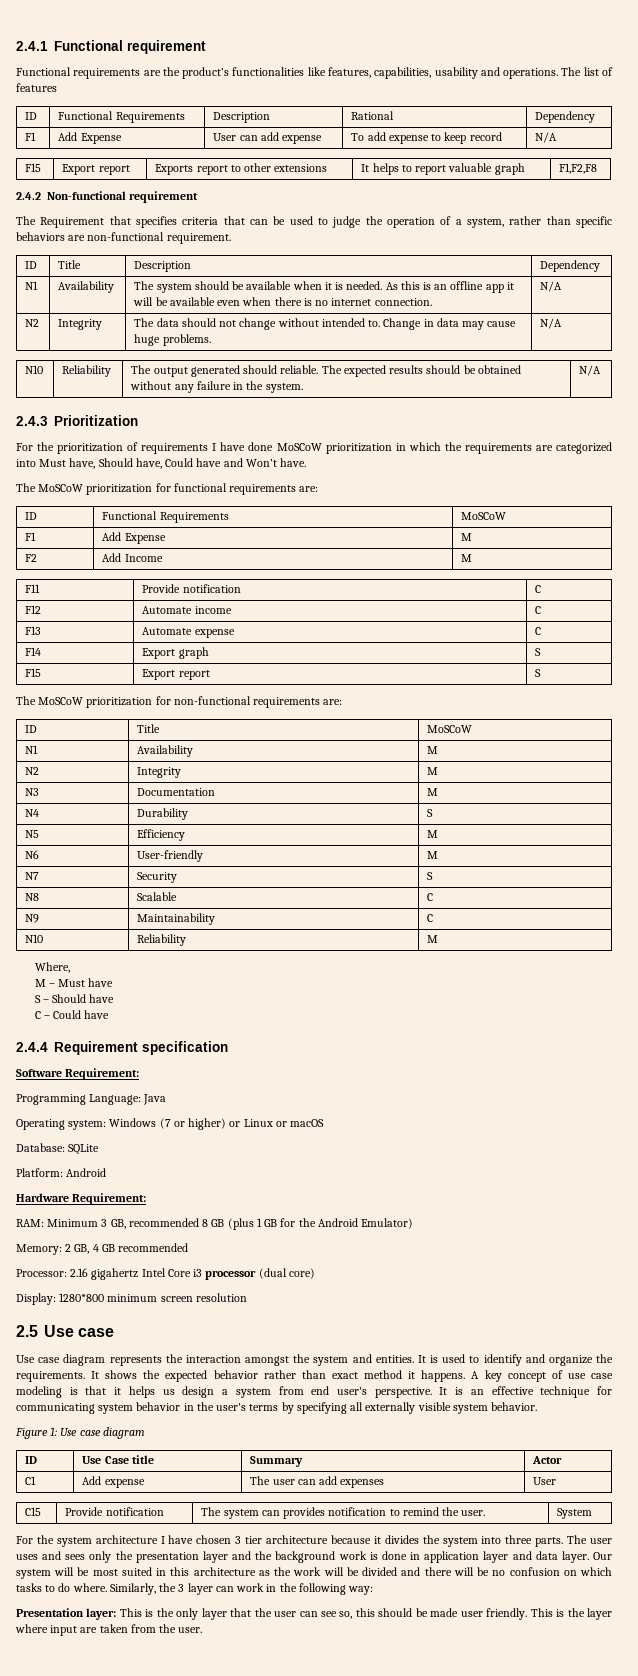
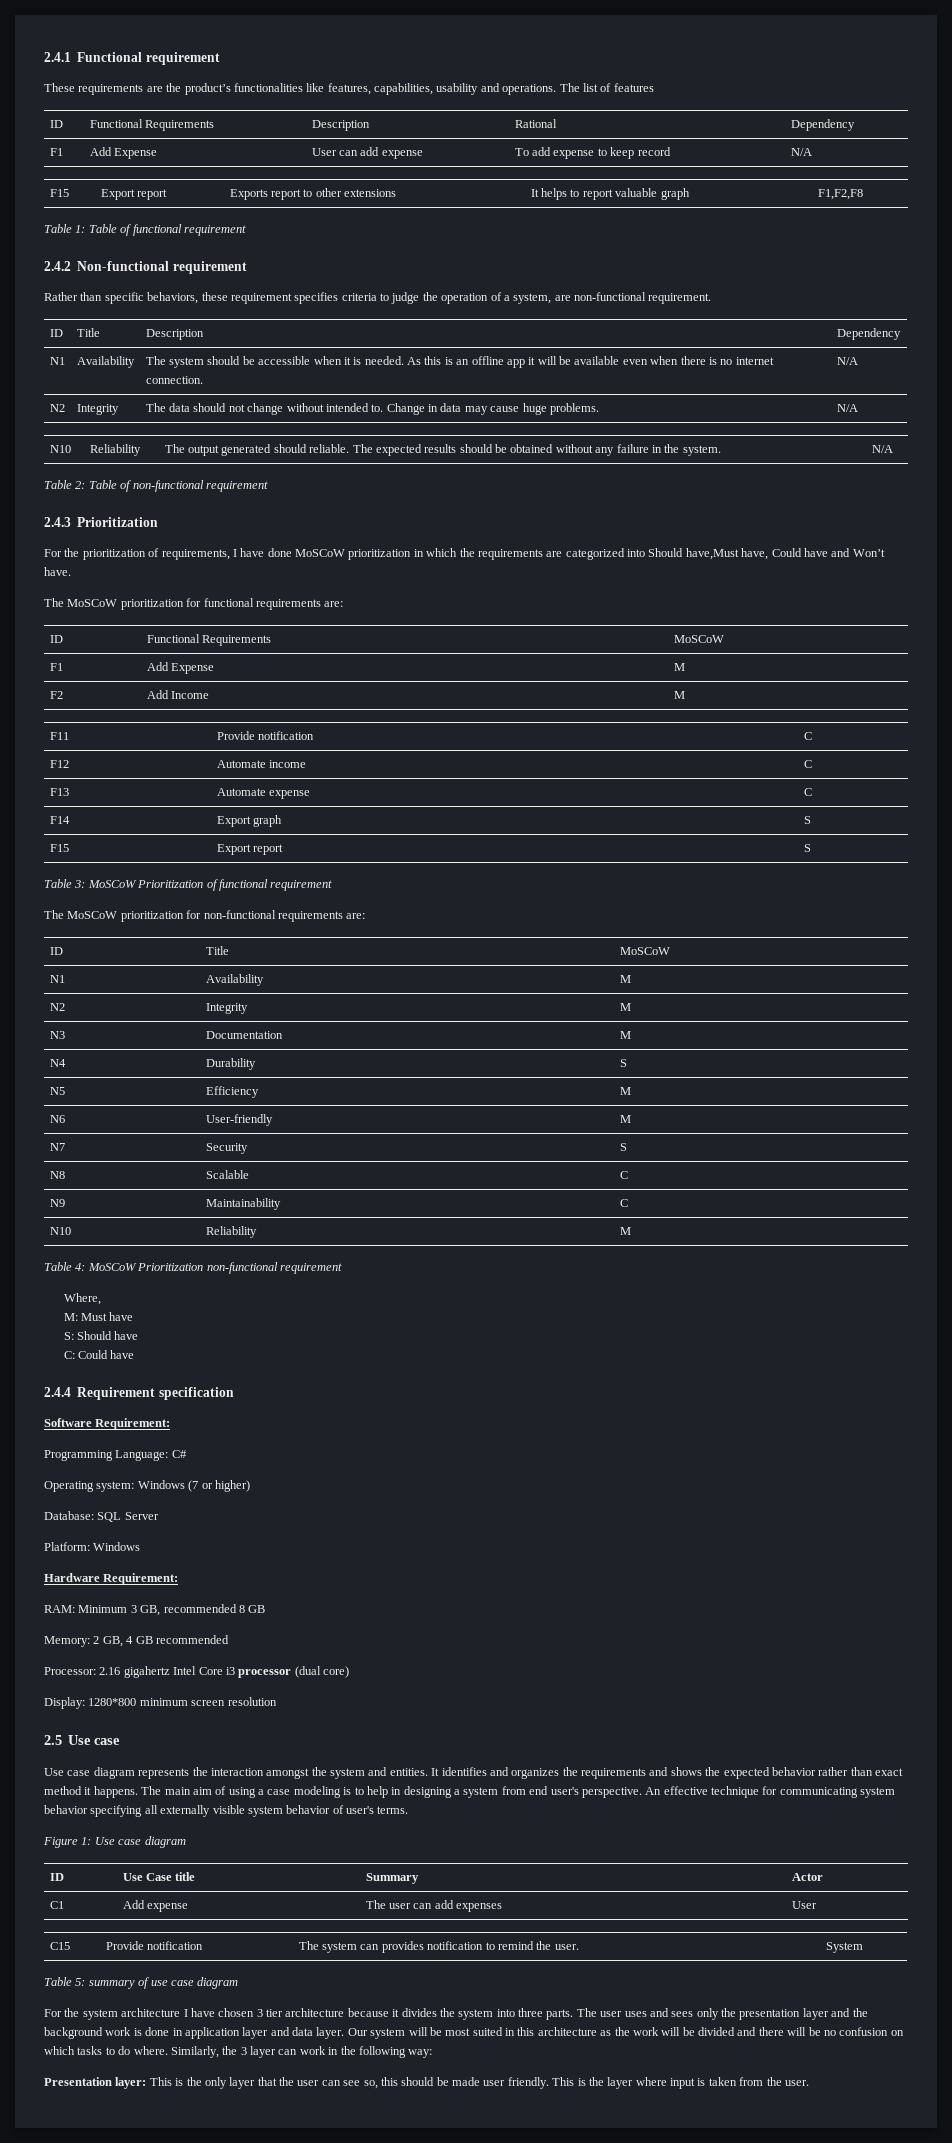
- Functional requirements are the product’s functionalities like features, capabilities, usability and operations.
+ These requirements are the product’s functionalities like features, capabilities, usability and operations.
+ Table 1: Table of functional requirement
  2.4.2 Non-functional requirement
- The Requirement that specifies criteria that can be used to judge the operation of a system, rather than specific behaviors are non-functional requirement.
+ Rather than specific behaviors, these requirement specifies criteria to judge the operation of a system, are non-functional requirement.
- N1 | Availability | The system should be available when it is needed. As this is an offline app it will be available even when there is no internet connection. | N/A
+ N1 | Availability | The system should be accessible when it is needed. As this is an offline app it will be available even when there is no internet connection. | N/A
+ Table 2: Table of non-functional requirement
- For the prioritization of requirements I have done MoSCoW prioritization in which the requirements are categorized into Must have, Should have, Could have and Won’t have.
+ For the prioritization of requirements, I have done MoSCoW prioritization in which the requirements are categorized into Should have,Must have, Could have and Won’t have.
+ Table 3: MoSCoW Prioritization of functional requirement
+ Table 4: MoSCoW Prioritization non-functional requirement
- M – Must have
+ M: Must have
- S – Should have
+ S: Should have
- C – Could have
+ C: Could have
- Programming Language: Java
+ Programming Language: C#
- Operating system: Windows (7 or higher) or Linux or macOS
+ Operating system: Windows (7 or higher)
- Database: SQLite
+ Database: SQL Server
- Platform: Android
+ Platform: Windows
- RAM: Minimum 3 GB, recommended 8 GB (plus 1 GB for the Android Emulator)
+ RAM: Minimum 3 GB, recommended 8 GB
- It is used to identify and organize the requirements. It shows the expected behavior rather than exact method it happens.
+ It identifies and organizes the requirements and shows the expected behavior rather than exact method it happens.
- A key concept of use case modeling is that it helps us design a system from end user's perspective.
+ The main aim of using a case modeling is to help in designing a system from end user's perspective.
- It is an effective technique for communicating system behavior in the user's terms by specifying all externally visible system behavior.
+ An effective technique for communicating system behavior specifying all externally visible system behavior of user's terms.
+ Table 5: summary of use case diagram
- This is the layer where input are taken from the user.
+ This is the layer where input is taken from the user.

